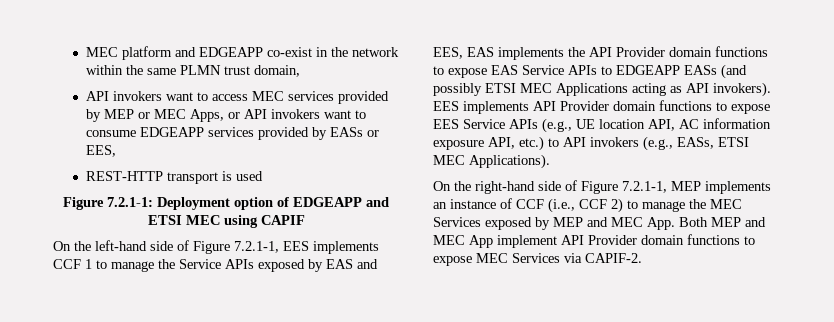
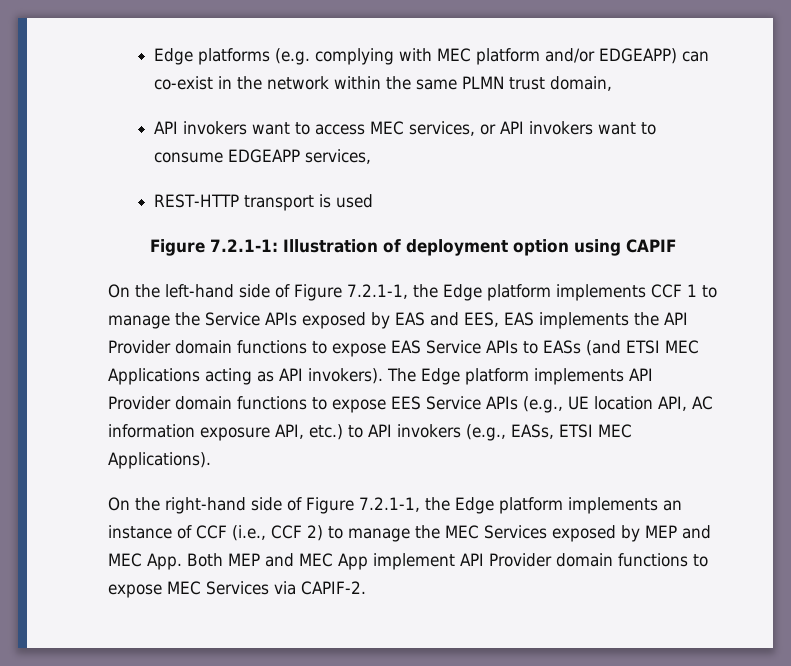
- MEC platform and EDGEAPP co-exist in the network within the same PLMN trust domain,
+ Edge platforms (e.g. complying with MEC platform and/or EDGEAPP) can co-exist in the network within the same PLMN trust domain,
- API invokers want to access MEC services provided by MEP or MEC Apps, or API invokers want to consume EDGEAPP services provided by EASs or EES,
+ API invokers want to access MEC services, or API invokers want to consume EDGEAPP services,
- Figure 7.2.1-1: Deployment option of EDGEAPP and ETSI MEC using CAPIF
+ Figure 7.2.1-1: Illustration of deployment option using CAPIF
- On the left-hand side of Figure 7.2.1-1, EES implements CCF 1 to manage the Service APIs exposed by EAS and EES, EAS implements the API Provider domain functions to expose EAS Service APIs to EDGEAPP EASs (and possibly ETSI MEC Applications acting as API invokers).
+ On the left-hand side of Figure 7.2.1-1, the Edge platform implements CCF 1 to manage the Service APIs exposed by EAS and EES, EAS implements the API Provider domain functions to expose EAS Service APIs to EASs (and ETSI MEC Applications acting as API invokers).
- EES implements API Provider domain functions to expose EES Service APIs (e.g., UE location API, AC information exposure API, etc.) to API invokers (e.g., EASs, ETSI MEC Applications).
+ The Edge platform implements API Provider domain functions to expose EES Service APIs (e.g., UE location API, AC information exposure API, etc.) to API invokers (e.g., EASs, ETSI MEC Applications).
- On the right-hand side of Figure 7.2.1-1, MEP implements an instance of CCF (i.e., CCF 2) to manage the MEC Services exposed by MEP and MEC App. Both MEP and MEC App implement API Provider domain functions to expose MEC Services via CAPIF-2.
+ On the right-hand side of Figure 7.2.1-1, the Edge platform implements an instance of CCF (i.e., CCF 2) to manage the MEC Services exposed by MEP and MEC App. Both MEP and MEC App implement API Provider domain functions to expose MEC Services via CAPIF-2.

